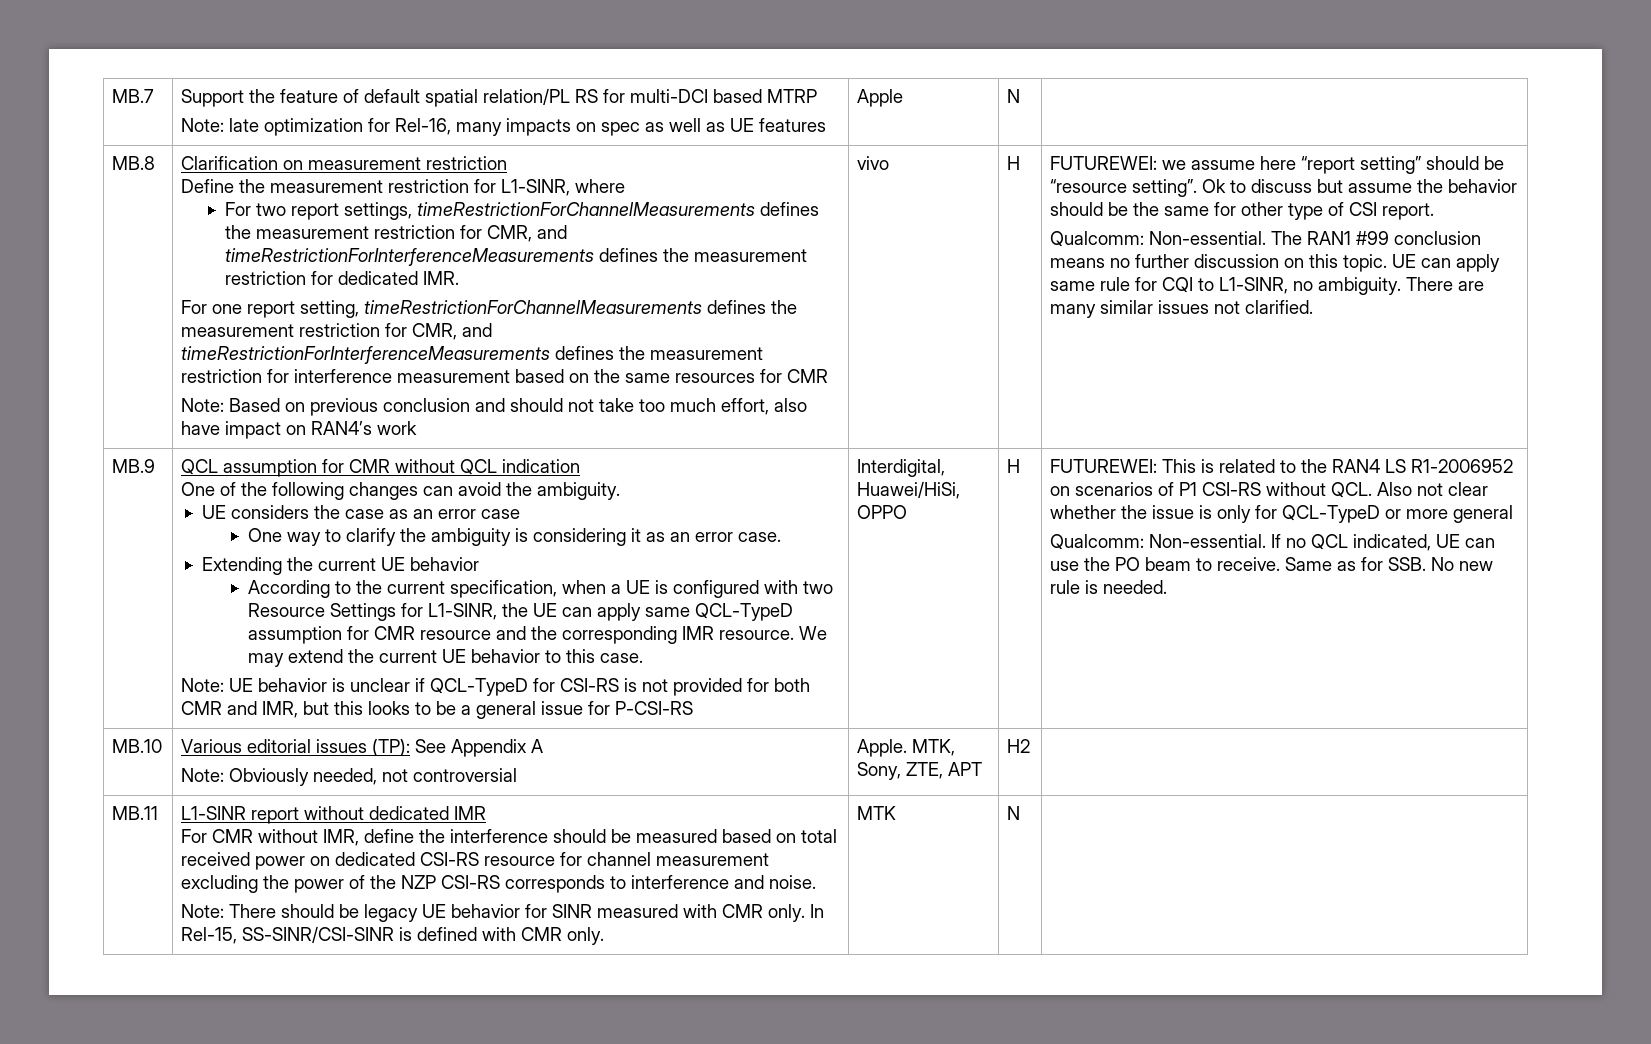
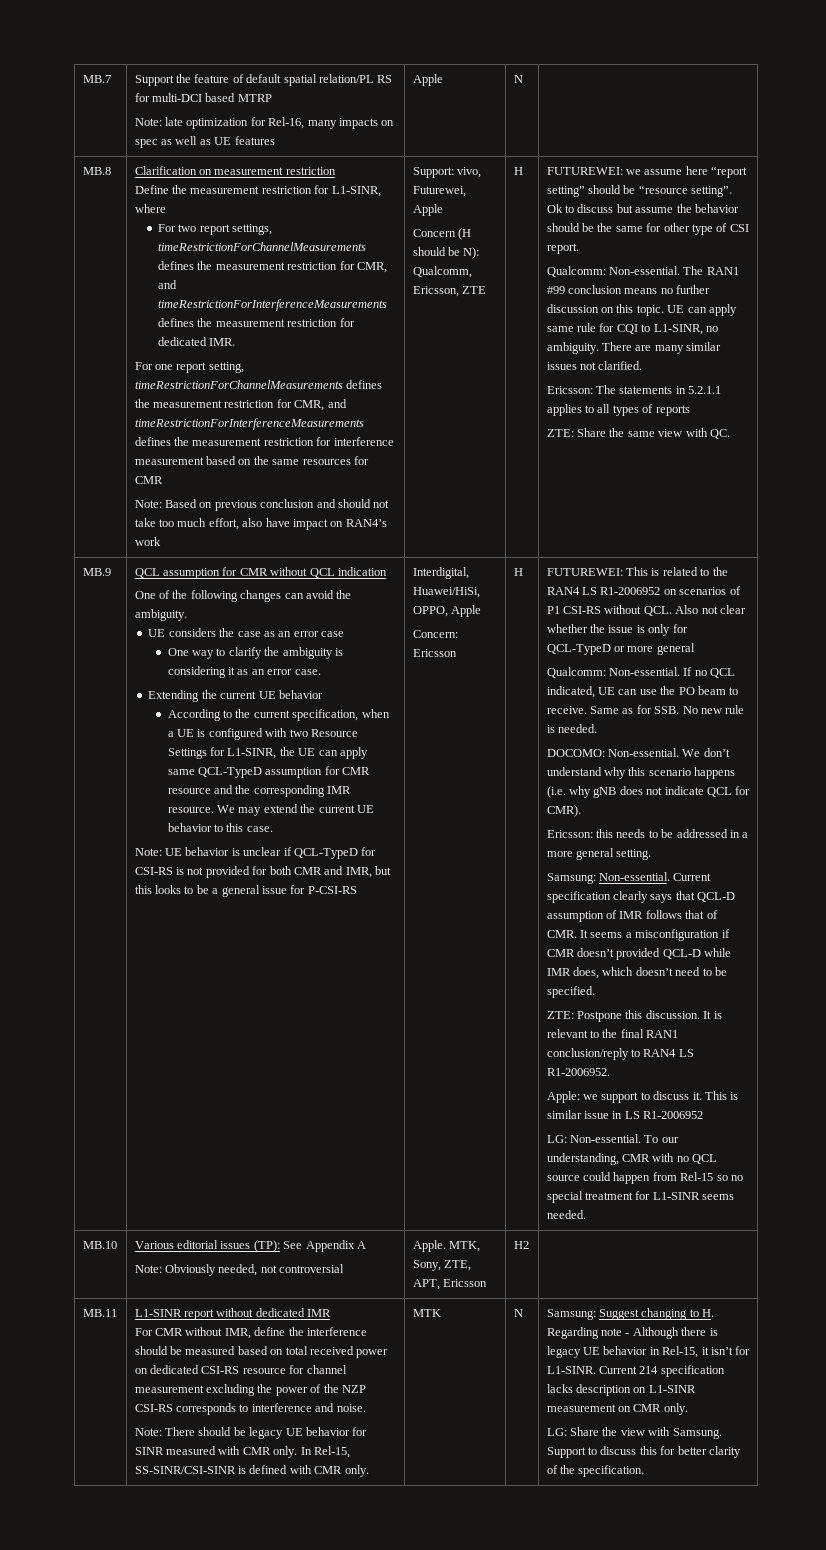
- vivo
+ Support: vivo, Futurewei, Apple
+ Concern (H should be N): Qualcomm, Ericsson, ZTE
+ Ericsson: The statements in 5.2.1.1 applies to all types of reports
+ ZTE: Share the same view with QC.
- Interdigital, Huawei/HiSi, OPPO
+ Interdigital, Huawei/HiSi, OPPO, Apple
+ Concern: Ericsson
+ DOCOMO: Non-essential. We don’t understand why this scenario happens (i.e. why gNB does not indicate QCL for CMR).
+ Ericsson: this needs to be addressed in a more general setting.
+ Samsung: Non-essential. Current specification clearly says that QCL-D assumption of IMR follows that of CMR. It seems a misconfiguration if CMR doesn’t provided QCL-D while IMR does, which doesn’t need to be specified.
+ ZTE: Postpone this discussion. It is relevant to the final RAN1 conclusion/reply to RAN4 LS R1-2006952.
+ Apple: we support to discuss it. This is similar issue in LS R1-2006952
+ LG: Non-essential. To our understanding, CMR with no QCL source could happen from Rel-15 so no special treatment for L1-SINR seems needed.
  MB.10 | Various editorial issues (TP): See Appendix A
- Note: Obviously needed, not controversial | Apple. MTK, Sony, ZTE, APT | H2 |
+ Note: Obviously needed, not controversial | Apple. MTK, Sony, ZTE, APT, Ericsson | H2 |
+ Samsung: Suggest changing to H. Regarding note - Although there is legacy UE behavior in Rel-15, it isn’t for L1-SINR. Current 214 specification lacks description on L1-SINR measurement on CMR only.
+ LG: Share the view with Samsung. Support to discuss this for better clarity of the specification.

